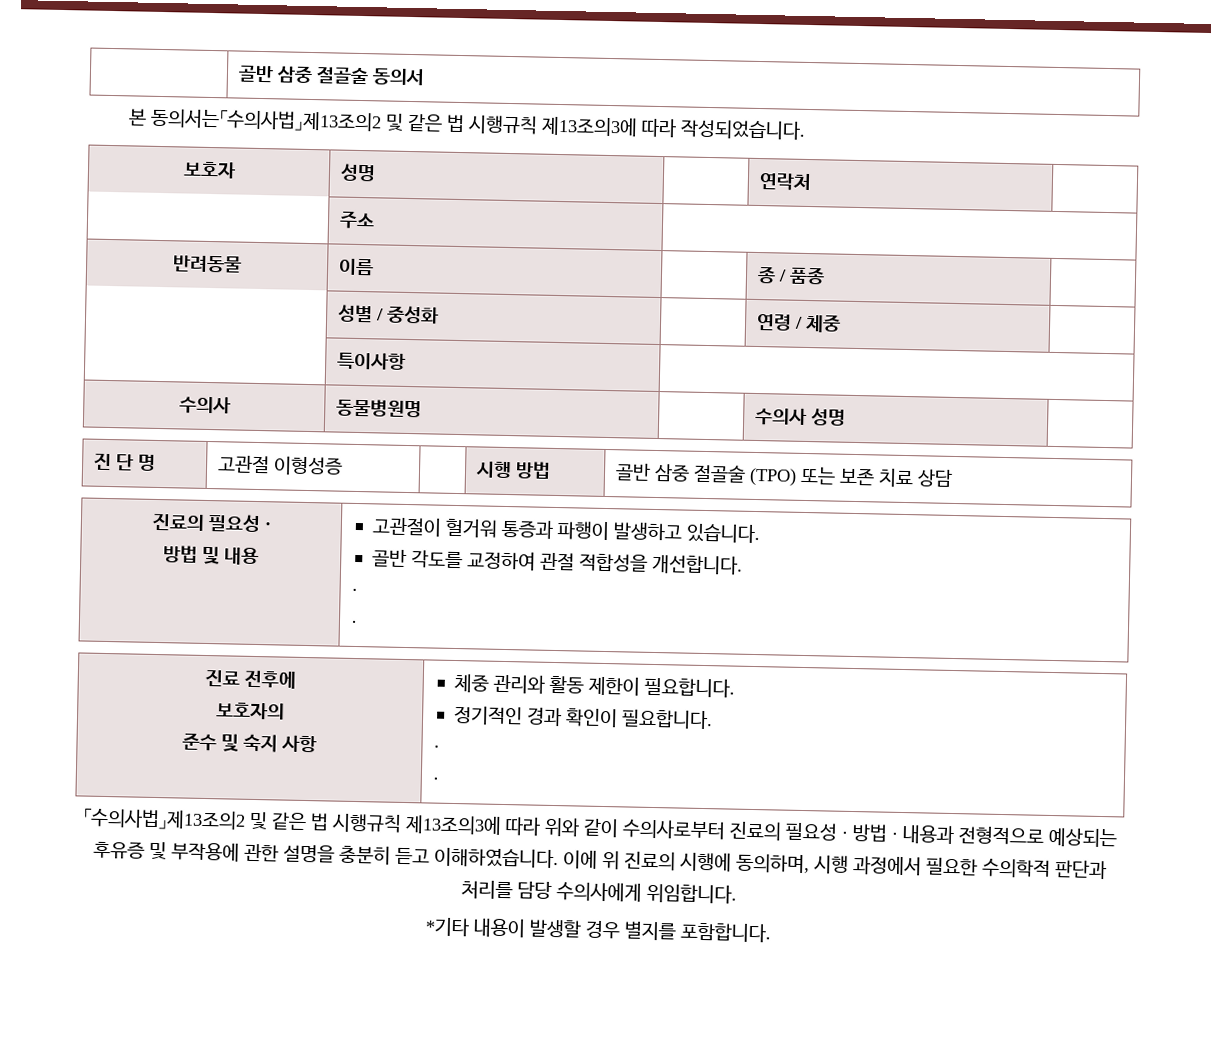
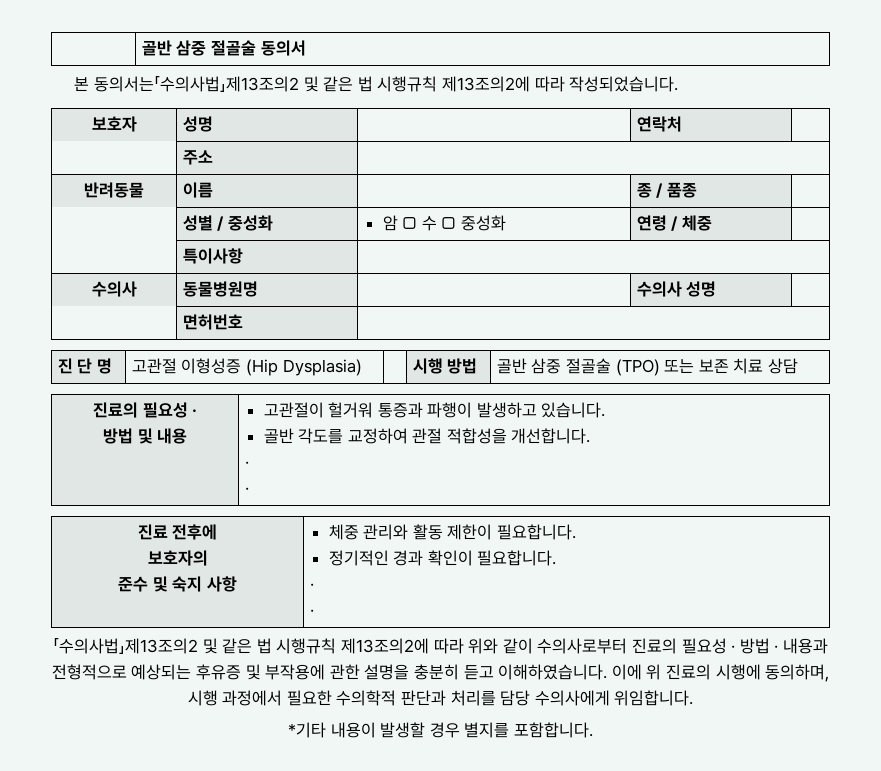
- 본 동의서는「수의사법」제13조의2 및 같은 법 시행규칙 제13조의3에 따라 작성되었습니다.
+ 본 동의서는「수의사법」제13조의2 및 같은 법 시행규칙 제13조의2에 따라 작성되었습니다.
- | 성별 / 중성화 | | 연령 / 체중 |
+ | 성별 / 중성화 | 암 □ 수 □ 중성화 | 연령 / 체중 |
+ | 면허번호 |
- 진 단 명 | 고관절 이형성증 | | 시행 방법 | 골반 삼중 절골술 (TPO) 또는 보존 치료 상담
+ 진 단 명 | 고관절 이형성증 (Hip Dysplasia) | | 시행 방법 | 골반 삼중 절골술 (TPO) 또는 보존 치료 상담
- 「수의사법」제13조의2 및 같은 법 시행규칙 제13조의3에 따라 위와 같이 수의사로부터 진료의 필요성 · 방법 · 내용과 전형적으로 예상되는 후유증 및 부작용에 관한 설명을 충분히 듣고 이해하였습니다.
+ 「수의사법」제13조의2 및 같은 법 시행규칙 제13조의2에 따라 위와 같이 수의사로부터 진료의 필요성 · 방법 · 내용과 전형적으로 예상되는 후유증 및 부작용에 관한 설명을 충분히 듣고 이해하였습니다.

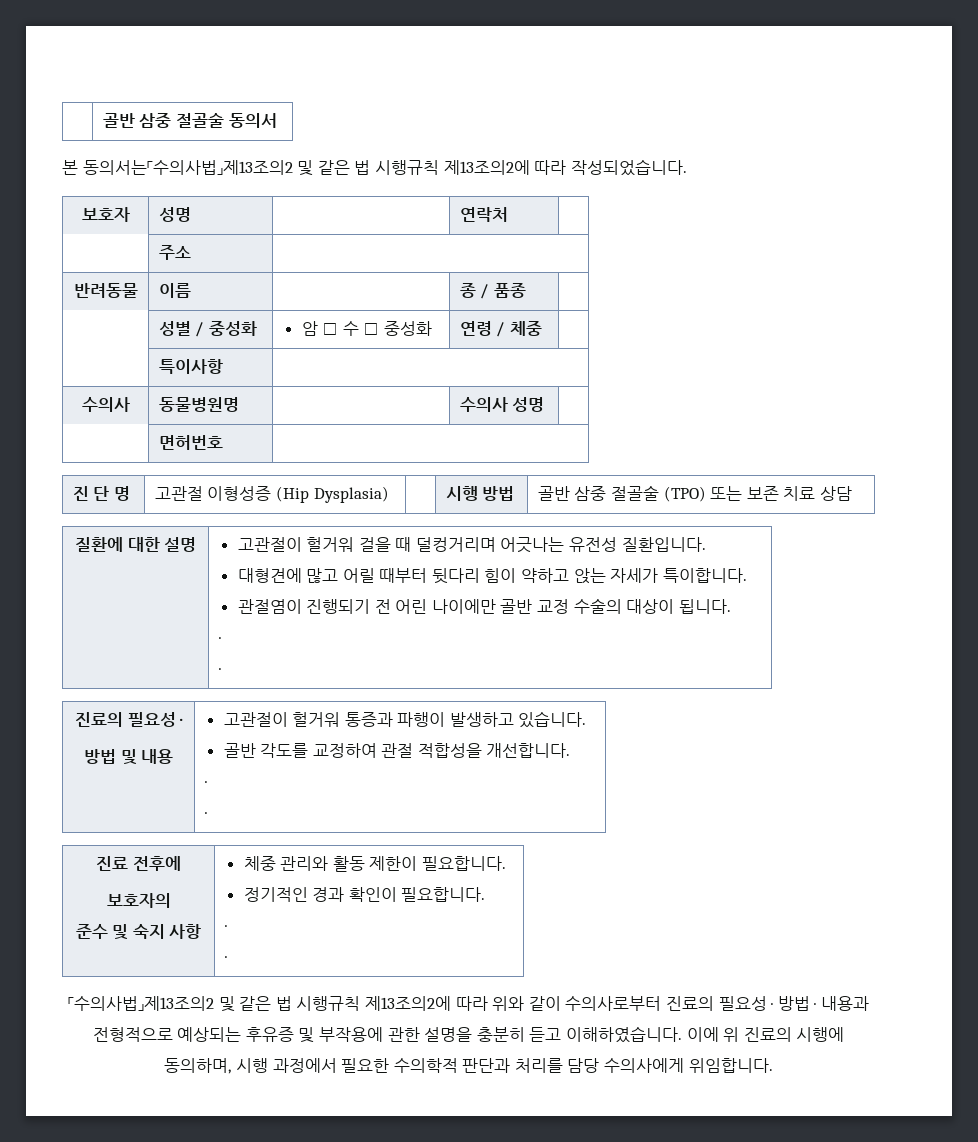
+ 질환에 대한 설명 | 고관절이 헐거워 걸을 때 덜컹거리며 어긋나는 유전성 질환입니다.
+ 대형견에 많고 어릴 때부터 뒷다리 힘이 약하고 앉는 자세가 특이합니다.
+ 관절염이 진행되기 전 어린 나이에만 골반 교정 수술의 대상이 됩니다.
+ ·
+ ·
- *기타 내용이 발생할 경우 별지를 포함합니다.

